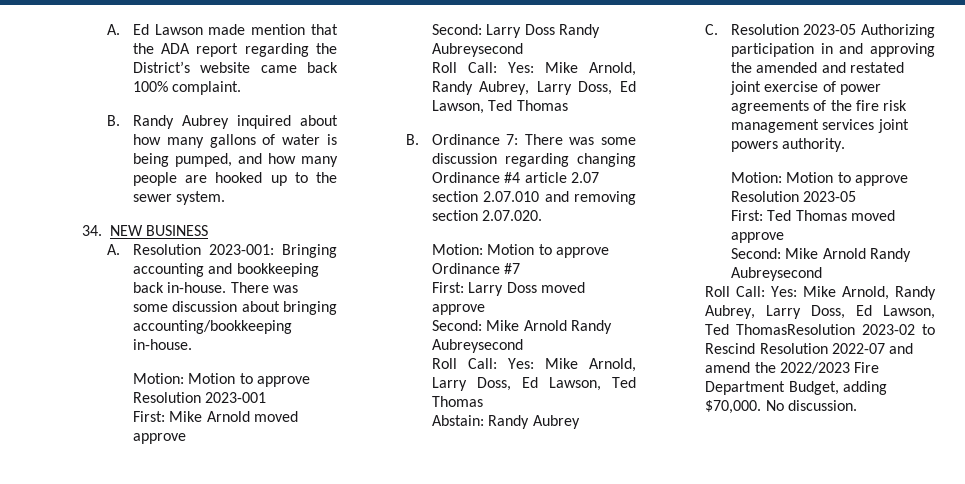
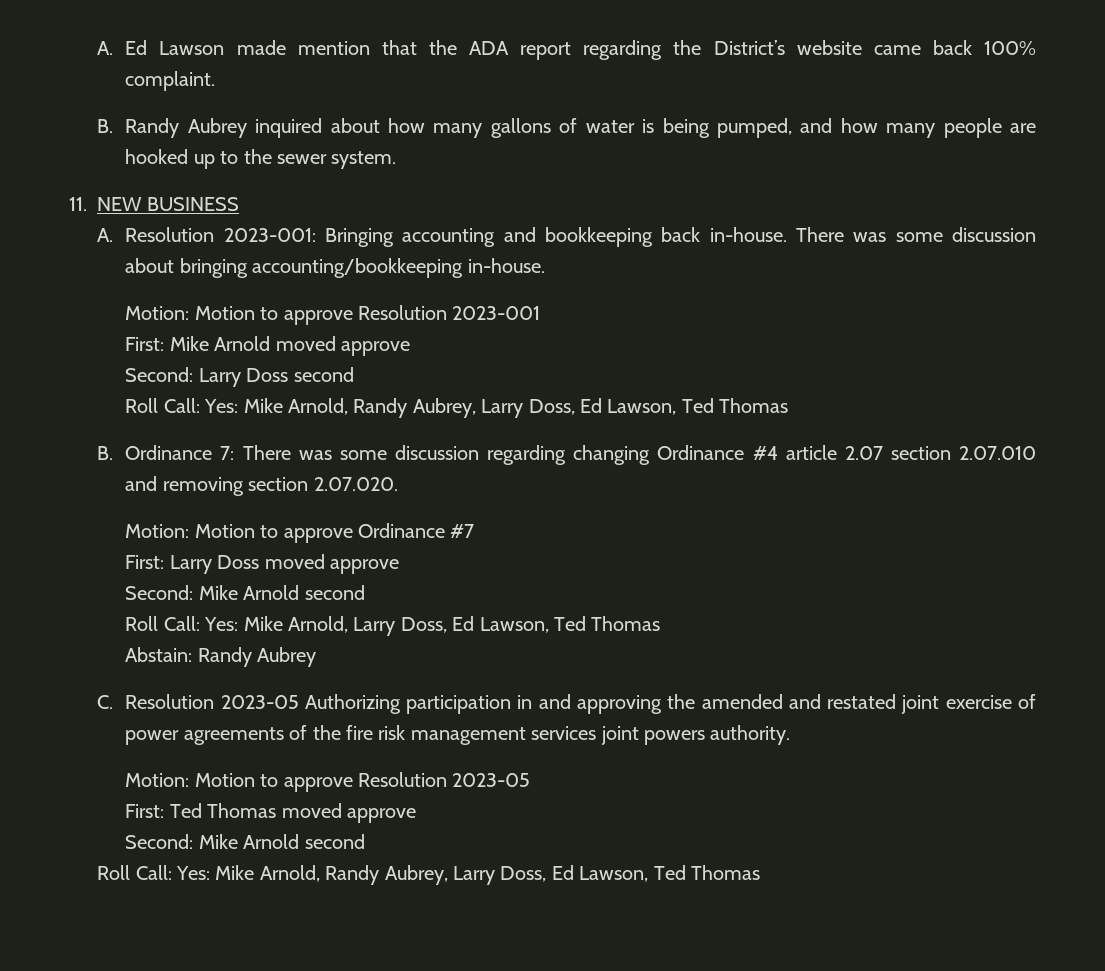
- 34. NEW BUSINESS
+ 11. NEW BUSINESS
- Second: Larry Doss Randy Aubreysecond
+ Second: Larry Doss second
  First: Larry Doss moved approve
- Second: Mike Arnold Randy Aubreysecond
+ Second: Mike Arnold second
  First: Ted Thomas moved approve
- Second: Mike Arnold Randy Aubreysecond
- Roll Call: Yes: Mike Arnold, Randy Aubrey, Larry Doss, Ed Lawson, Ted ThomasResolution 2023-02 to Rescind Resolution 2022-07 and amend the 2022/2023 Fire Department Budget, adding $70,000. No discussion.
+ Second: Mike Arnold second
+ Roll Call: Yes: Mike Arnold, Randy Aubrey, Larry Doss, Ed Lawson, Ted Thomas

